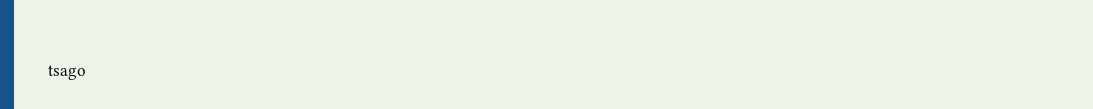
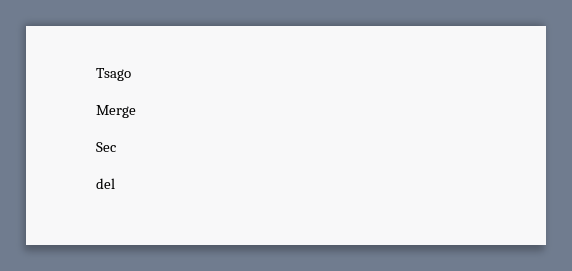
- tsago
+ Tsago
+ Merge
+ Sec
+ del

